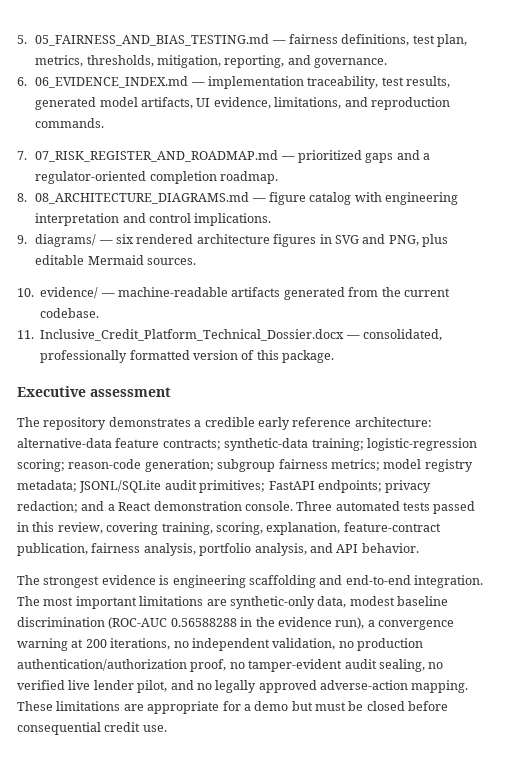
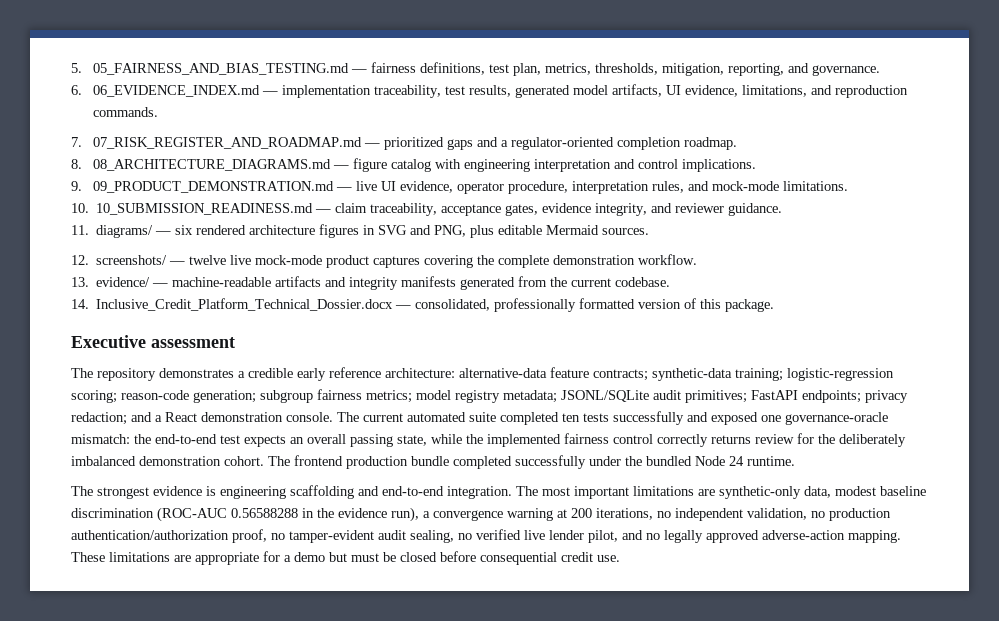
- 9. diagrams/ — six rendered architecture figures in SVG and PNG, plus editable Mermaid sources.
+ 9. 09_PRODUCT_DEMONSTRATION.md — live UI evidence, operator procedure, interpretation rules, and mock-mode limitations.
+ 10. 10_SUBMISSION_READINESS.md — claim traceability, acceptance gates, evidence integrity, and reviewer guidance.
+ 11. diagrams/ — six rendered architecture figures in SVG and PNG, plus editable Mermaid sources.
- 10. evidence/ — machine-readable artifacts generated from the current codebase.
+ 12. screenshots/ — twelve live mock-mode product captures covering the complete demonstration workflow.
+ 13. evidence/ — machine-readable artifacts and integrity manifests generated from the current codebase.
- 11. Inclusive_Credit_Platform_Technical_Dossier.docx — consolidated, professionally formatted version of this package.
+ 14. Inclusive_Credit_Platform_Technical_Dossier.docx — consolidated, professionally formatted version of this package.
- Three automated tests passed in this review, covering training, scoring, explanation, feature-contract publication, fairness analysis, portfolio analysis, and API behavior.
+ The current automated suite completed ten tests successfully and exposed one governance-oracle mismatch: the end-to-end test expects an overall passing state, while the implemented fairness control correctly returns review for the deliberately imbalanced demonstration cohort. The frontend production bundle completed successfully under the bundled Node 24 runtime.

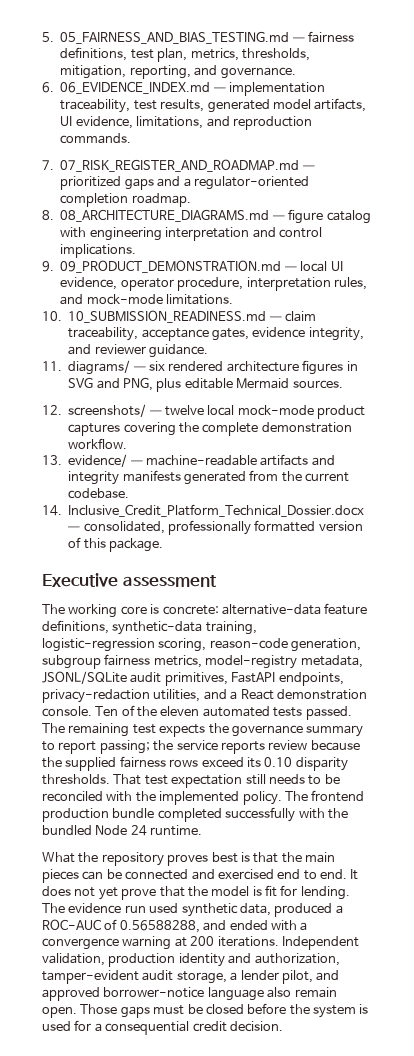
- 9. 09_PRODUCT_DEMONSTRATION.md — live UI evidence, operator procedure, interpretation rules, and mock-mode limitations.
+ 9. 09_PRODUCT_DEMONSTRATION.md — local UI evidence, operator procedure, interpretation rules, and mock-mode limitations.
- 12. screenshots/ — twelve live mock-mode product captures covering the complete demonstration workflow.
+ 12. screenshots/ — twelve local mock-mode product captures covering the complete demonstration workflow.
- The repository demonstrates a credible early reference architecture: alternative-data feature contracts; synthetic-data training; logistic-regression scoring; reason-code generation; subgroup fairness metrics; model registry metadata; JSONL/SQLite audit primitives; FastAPI endpoints; privacy redaction; and a React demonstration console.
+ The working core is concrete: alternative-data feature definitions, synthetic-data training, logistic-regression scoring, reason-code generation, subgroup fairness metrics, model-registry metadata, JSONL/SQLite audit primitives, FastAPI endpoints, privacy-redaction utilities, and a React demonstration console.
- The current automated suite completed ten tests successfully and exposed one governance-oracle mismatch: the end-to-end test expects an overall passing state, while the implemented fairness control correctly returns review for the deliberately imbalanced demonstration cohort.
+ Ten of the eleven automated tests passed. The remaining test expects the governance summary to report passing; the service reports review because the supplied fairness rows exceed its 0.10 disparity thresholds. That test expectation still needs to be reconciled with the implemented policy.
- The frontend production bundle completed successfully under the bundled Node 24 runtime.
+ The frontend production bundle completed successfully with the bundled Node 24 runtime.
- The strongest evidence is engineering scaffolding and end-to-end integration. The most important limitations are synthetic-only data, modest baseline discrimination (ROC-AUC 0.56588288 in the evidence run), a convergence warning at 200 iterations, no independent validation, no production authentication/authorization proof, no tamper-evident audit sealing, no verified live lender pilot, and no legally approved adverse-action mapping. These limitations are appropriate for a demo but must be closed before consequential credit use.
+ What the repository proves best is that the main pieces can be connected and exercised end to end. It does not yet prove that the model is fit for lending. The evidence run used synthetic data, produced a ROC-AUC of 0.56588288, and ended with a convergence warning at 200 iterations. Independent validation, production identity and authorization, tamper-evident audit storage, a lender pilot, and approved borrower-notice language also remain open. Those gaps must be closed before the system is used for a consequential credit decision.

